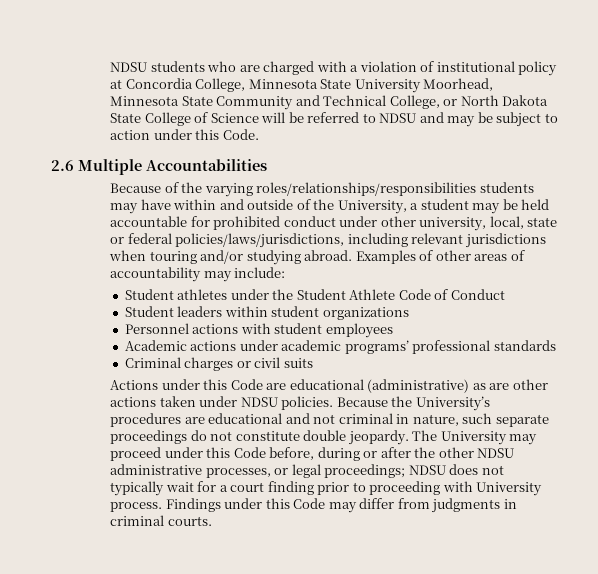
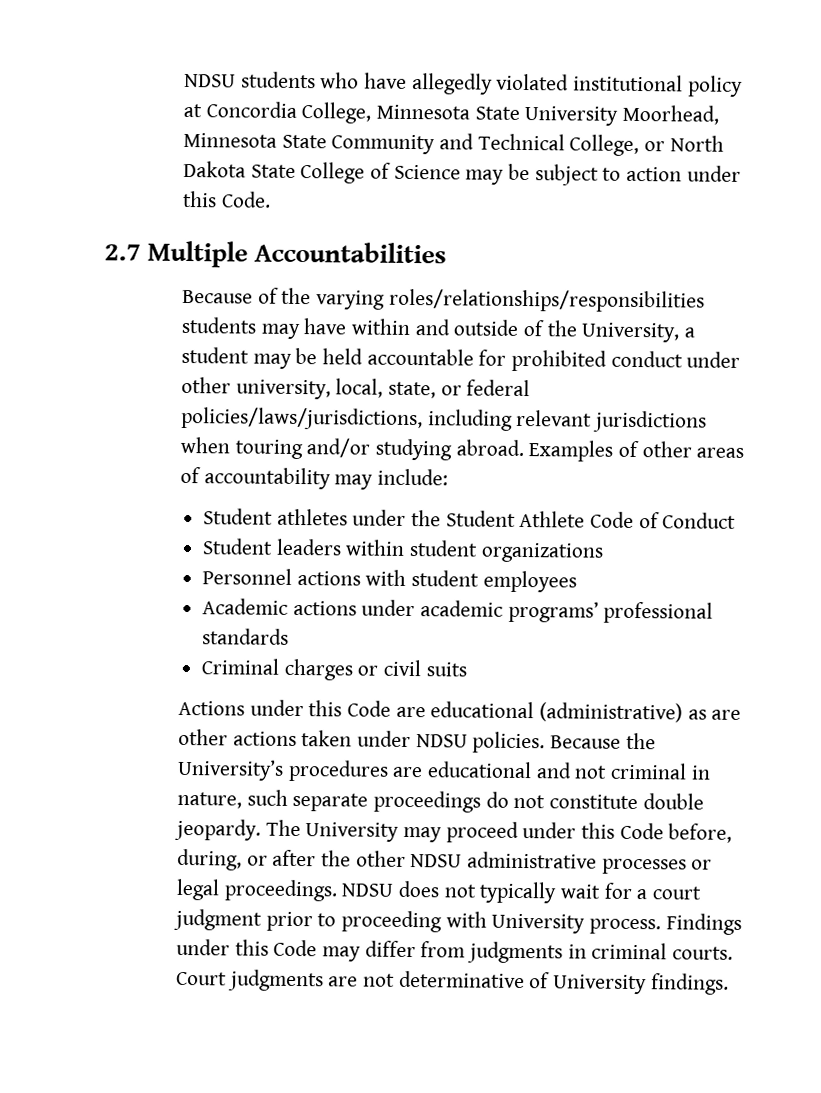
- NDSU students who are charged with a violation of institutional policy at Concordia College, Minnesota State University Moorhead, Minnesota State Community and Technical College, or North Dakota State College of Science will be referred to NDSU and may be subject to action under this Code.
+ NDSU students who have allegedly violated institutional policy at Concordia College, Minnesota State University Moorhead, Minnesota State Community and Technical College, or North Dakota State College of Science may be subject to action under this Code.
- 2.6 Multiple Accountabilities
+ 2.7 Multiple Accountabilities
- Because of the varying roles/relationships/responsibilities students may have within and outside of the University, a student may be held accountable for prohibited conduct under other university, local, state or federal policies/laws/jurisdictions, including relevant jurisdictions when touring and/or studying abroad.
+ Because of the varying roles/relationships/responsibilities students may have within and outside of the University, a student may be held accountable for prohibited conduct under other university, local, state, or federal policies/laws/jurisdictions, including relevant jurisdictions when touring and/or studying abroad.
- The University may proceed under this Code before, during or after the other NDSU administrative processes, or legal proceedings; NDSU does not typically wait for a court finding prior to proceeding with University process.
+ The University may proceed under this Code before, during, or after the other NDSU administrative processes or legal proceedings. NDSU does not typically wait for a court judgment prior to proceeding with University process.
+ Court judgments are not determinative of University findings.

